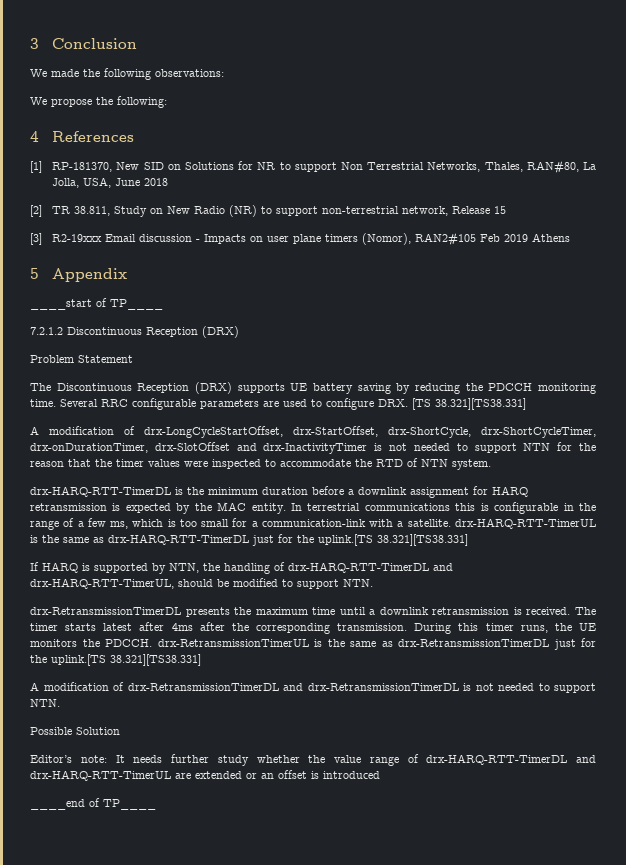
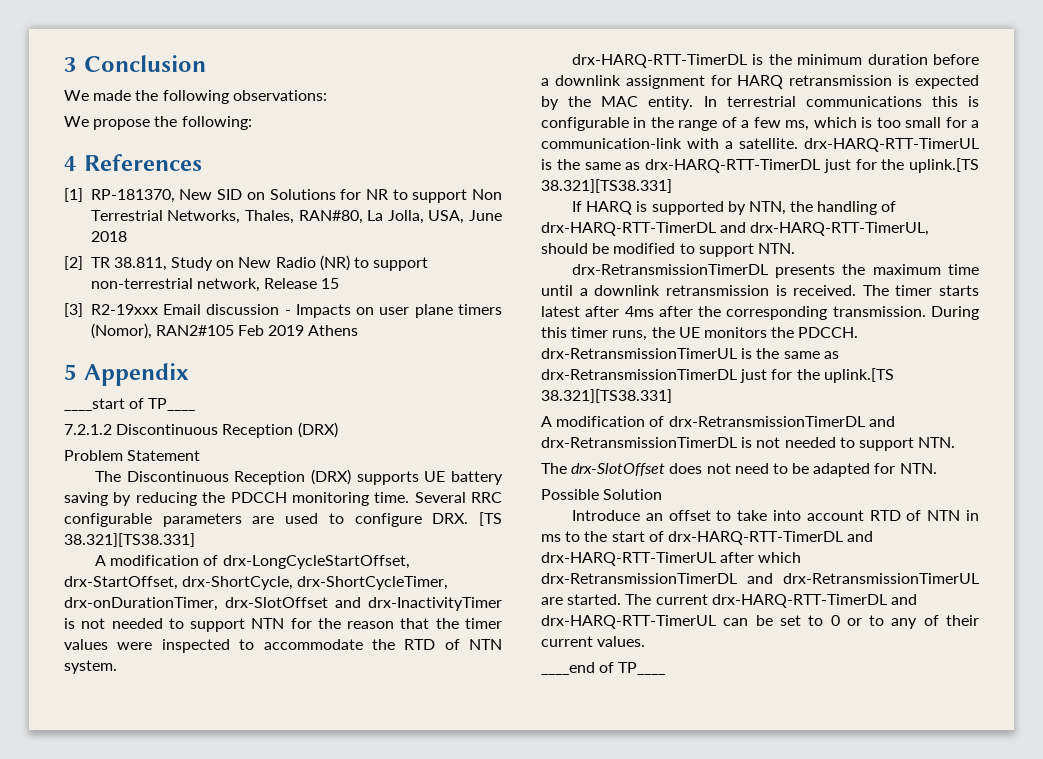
+ The drx-SlotOffset does not need to be adapted for NTN.
  Possible Solution
- Editor’s note: It needs further study whether the value range of drx-HARQ-RTT-TimerDL and drx-HARQ-RTT-TimerUL are extended or an offset is introduced
+ Introduce an offset to take into account RTD of NTN in ms to the start of drx-HARQ-RTT-TimerDL and drx-HARQ-RTT-TimerUL after which drx-RetransmissionTimerDL and drx-RetransmissionTimerUL are started. The current drx-HARQ-RTT-TimerDL and drx-HARQ-RTT-TimerUL can be set to 0 or to any of their current values.

